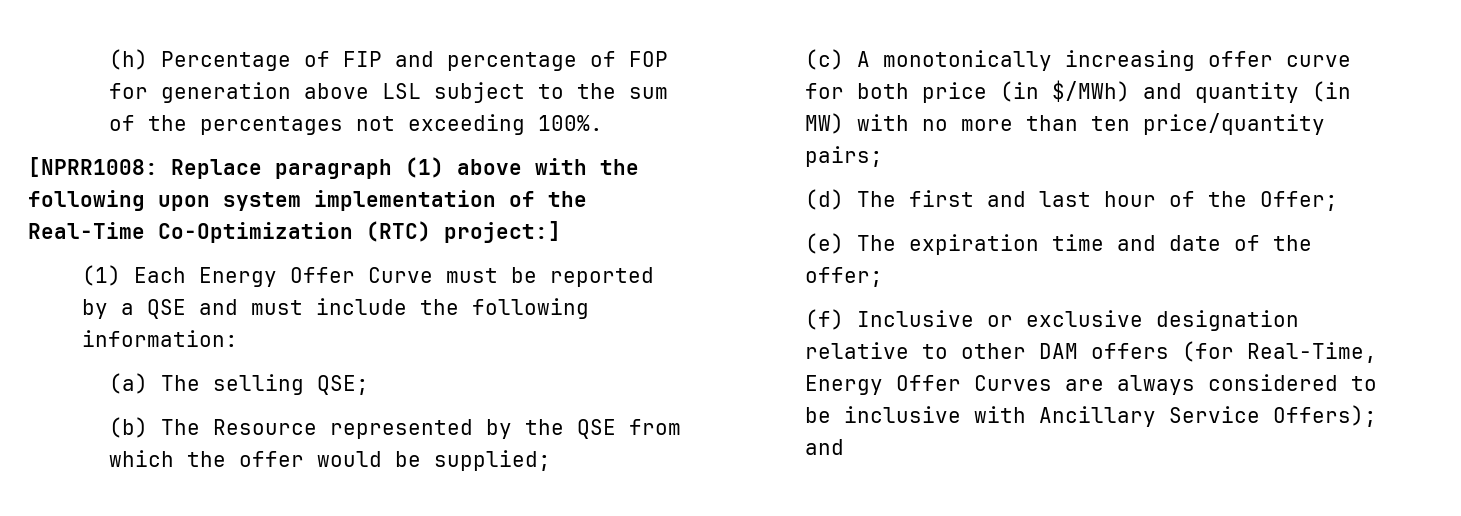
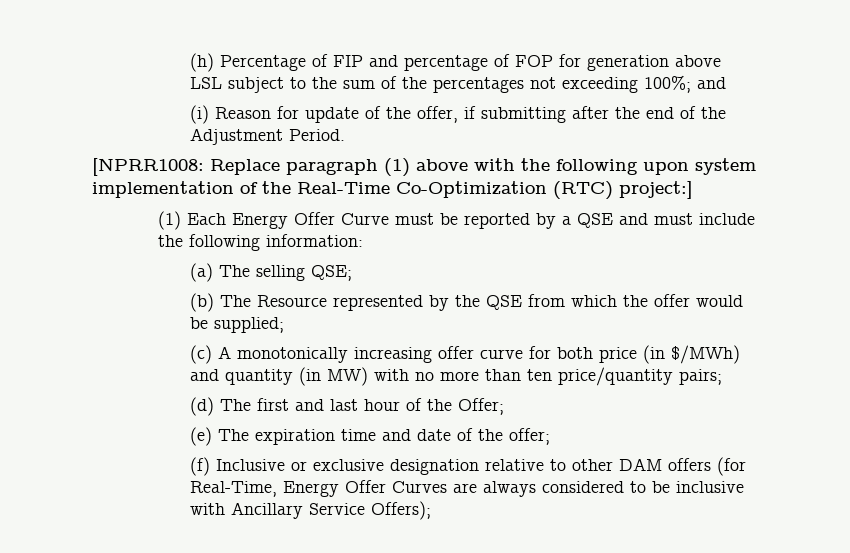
- (h) Percentage of FIP and percentage of FOP for generation above LSL subject to the sum of the percentages not exceeding 100%.
+ (h) Percentage of FIP and percentage of FOP for generation above LSL subject to the sum of the percentages not exceeding 100%; and
+ (i) Reason for update of the offer, if submitting after the end of the Adjustment Period.
- (f) Inclusive or exclusive designation relative to other DAM offers (for Real-Time, Energy Offer Curves are always considered to be inclusive with Ancillary Service Offers); and
+ (f) Inclusive or exclusive designation relative to other DAM offers (for Real-Time, Energy Offer Curves are always considered to be inclusive with Ancillary Service Offers);

